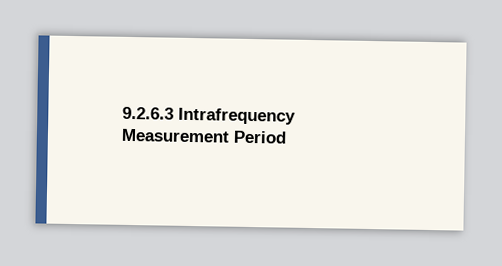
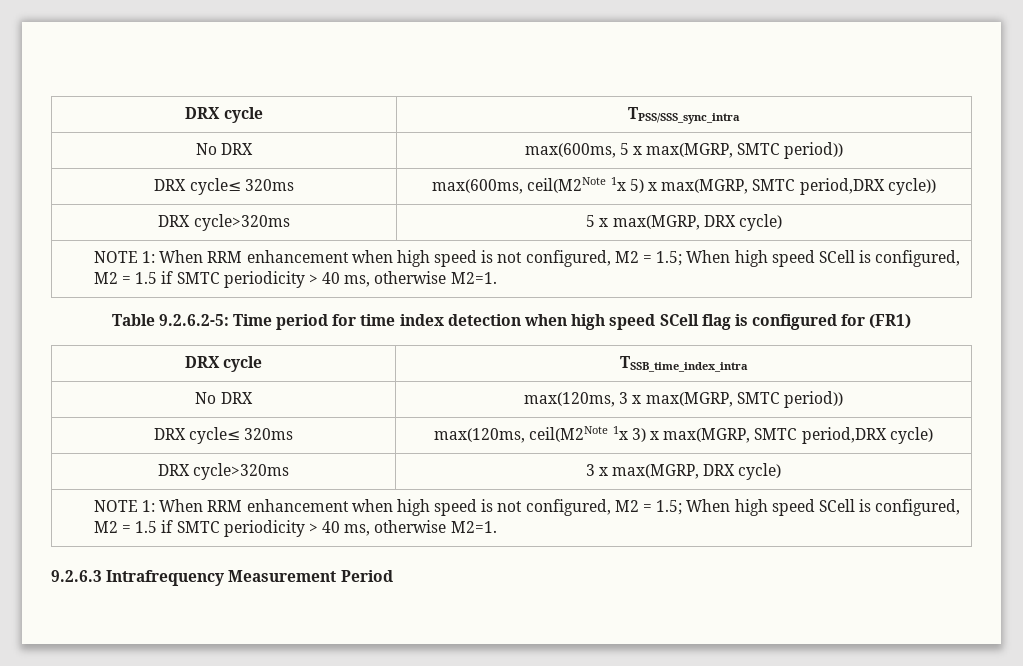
+ DRX cycle | TPSS/SSS_sync_intra
+ No DRX | max(600ms, 5 x max(MGRP, SMTC period))
+ DRX cycle≤ 320ms | max(600ms, ceil(M2Note 1x 5) x max(MGRP, SMTC period,DRX cycle))
+ DRX cycle>320ms | 5 x max(MGRP, DRX cycle)
+ NOTE 1: When RRM enhancement when high speed is not configured, M2 = 1.5; When high speed SCell is configured, M2 = 1.5 if SMTC periodicity > 40 ms, otherwise M2=1.
+ Table 9.2.6.2-5: Time period for time index detection when high speed SCell flag is configured for (FR1)
+ DRX cycle | TSSB_time_index_intra
+ No DRX | max(120ms, 3 x max(MGRP, SMTC period))
+ DRX cycle≤ 320ms | max(120ms, ceil(M2Note 1x 3) x max(MGRP, SMTC period,DRX cycle)
+ DRX cycle>320ms | 3 x max(MGRP, DRX cycle)
+ NOTE 1: When RRM enhancement when high speed is not configured, M2 = 1.5; When high speed SCell is configured, M2 = 1.5 if SMTC periodicity > 40 ms, otherwise M2=1.

